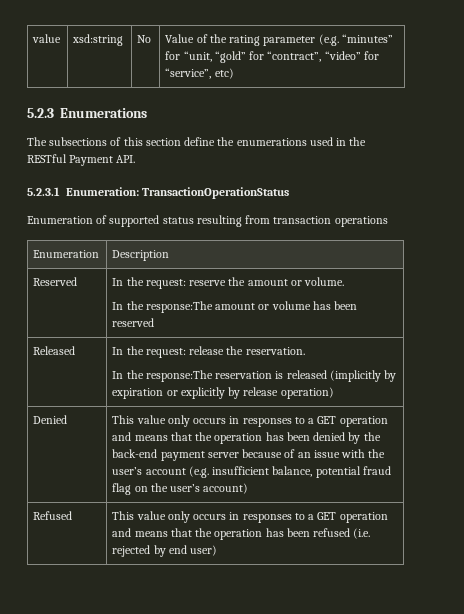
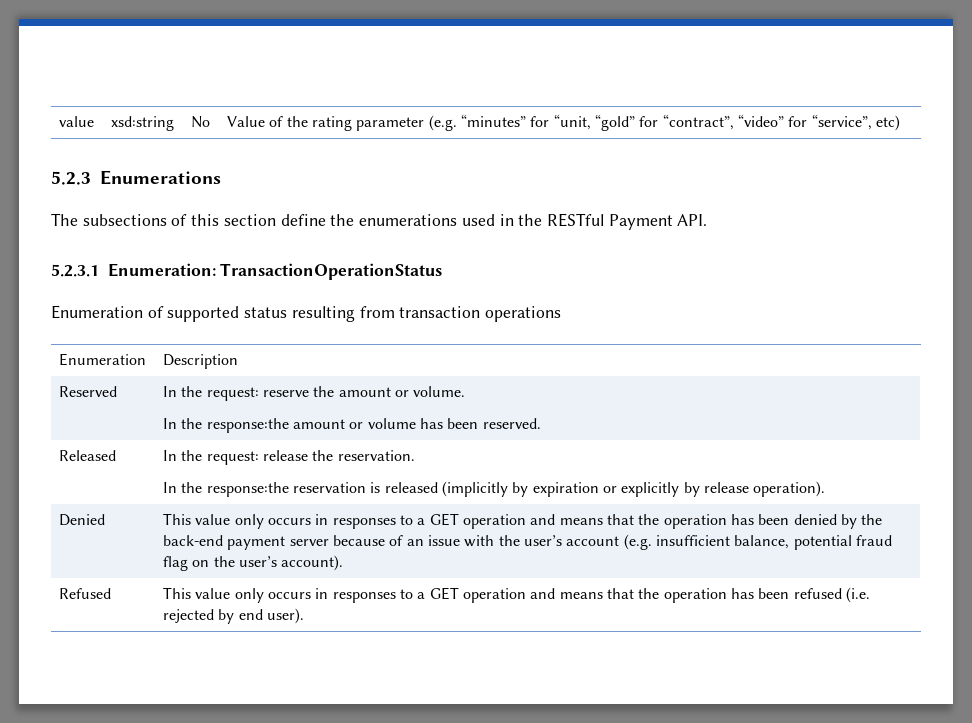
  Reserved | In the request: reserve the amount or volume.
- In the response:The amount or volume has been reserved
+ In the response:the amount or volume has been reserved.
  Released | In the request: release the reservation.
- In the response:The reservation is released (implicitly by expiration or explicitly by release operation)
+ In the response:the reservation is released (implicitly by expiration or explicitly by release operation).
- This value only occurs in responses to a GET operation and means that the operation has been denied by the back-end payment server because of an issue with the user’s account (e.g. insufficient balance, potential fraud flag on the user’s account)
+ This value only occurs in responses to a GET operation and means that the operation has been denied by the back-end payment server because of an issue with the user’s account (e.g. insufficient balance, potential fraud flag on the user’s account).
- Refused | This value only occurs in responses to a GET operation and means that the operation has been refused (i.e. rejected by end user)
+ Refused | This value only occurs in responses to a GET operation and means that the operation has been refused (i.e. rejected by end user).

